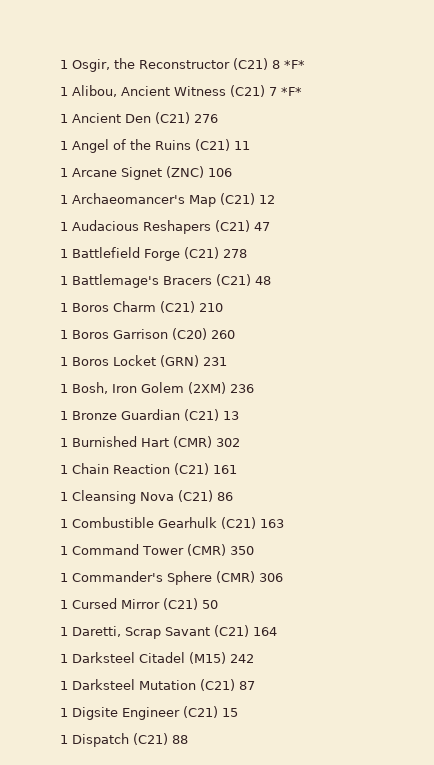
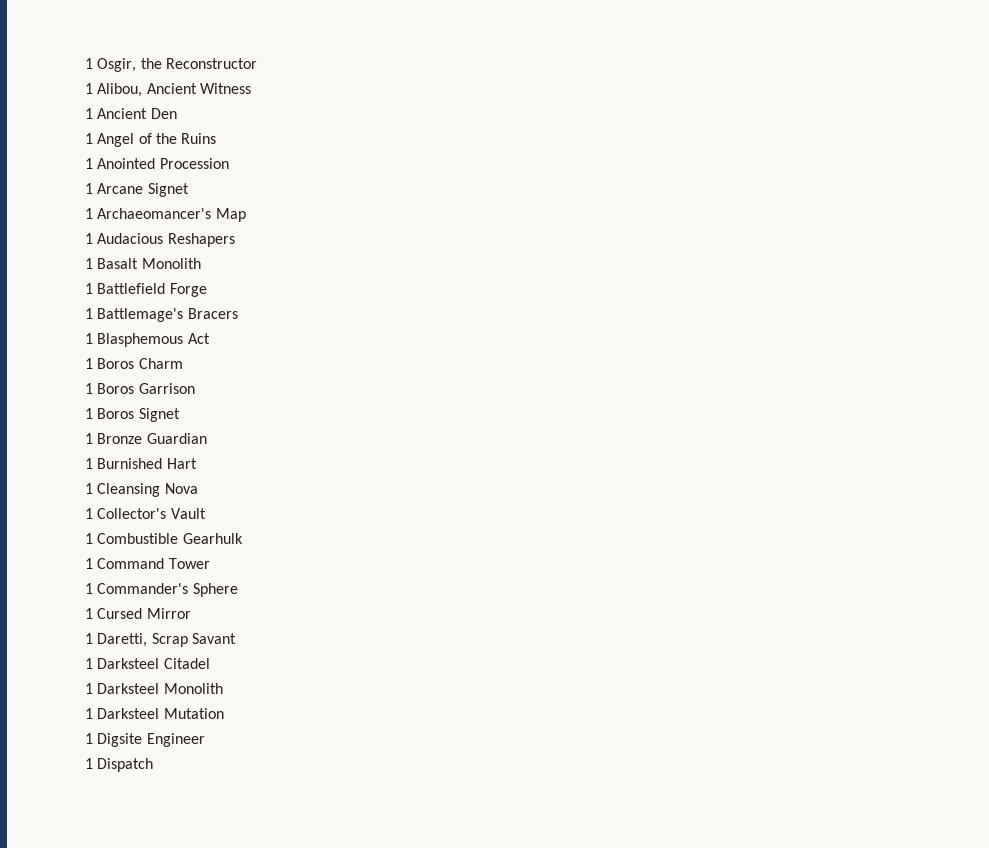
- 1 Osgir, the Reconstructor (C21) 8 *F*
+ 1 Osgir, the Reconstructor
- 1 Alibou, Ancient Witness (C21) 7 *F*
+ 1 Alibou, Ancient Witness
- 1 Ancient Den (C21) 276
+ 1 Ancient Den
- 1 Angel of the Ruins (C21) 11
+ 1 Angel of the Ruins
+ 1 Anointed Procession
- 1 Arcane Signet (ZNC) 106
+ 1 Arcane Signet
- 1 Archaeomancer's Map (C21) 12
+ 1 Archaeomancer's Map
- 1 Audacious Reshapers (C21) 47
+ 1 Audacious Reshapers
+ 1 Basalt Monolith
- 1 Battlefield Forge (C21) 278
+ 1 Battlefield Forge
- 1 Battlemage's Bracers (C21) 48
+ 1 Battlemage's Bracers
+ 1 Blasphemous Act
- 1 Boros Charm (C21) 210
+ 1 Boros Charm
- 1 Boros Garrison (C20) 260
- 1 Boros Locket (GRN) 231
- 1 Bosh, Iron Golem (2XM) 236
+ 1 Boros Garrison
+ 1 Boros Signet
- 1 Bronze Guardian (C21) 13
+ 1 Bronze Guardian
- 1 Burnished Hart (CMR) 302
- 1 Chain Reaction (C21) 161
+ 1 Burnished Hart
- 1 Cleansing Nova (C21) 86
+ 1 Cleansing Nova
+ 1 Collector's Vault
- 1 Combustible Gearhulk (C21) 163
+ 1 Combustible Gearhulk
- 1 Command Tower (CMR) 350
+ 1 Command Tower
- 1 Commander's Sphere (CMR) 306
+ 1 Commander's Sphere
- 1 Cursed Mirror (C21) 50
+ 1 Cursed Mirror
- 1 Daretti, Scrap Savant (C21) 164
+ 1 Daretti, Scrap Savant
- 1 Darksteel Citadel (M15) 242
+ 1 Darksteel Citadel
+ 1 Darksteel Monolith
- 1 Darksteel Mutation (C21) 87
+ 1 Darksteel Mutation
- 1 Digsite Engineer (C21) 15
+ 1 Digsite Engineer
- 1 Dispatch (C21) 88
+ 1 Dispatch

